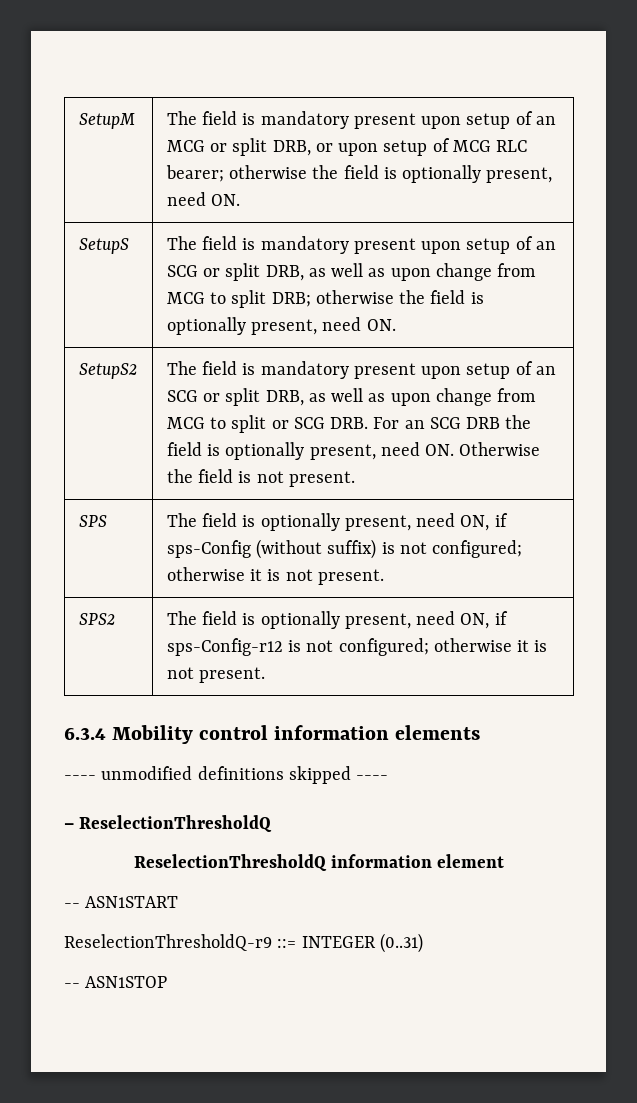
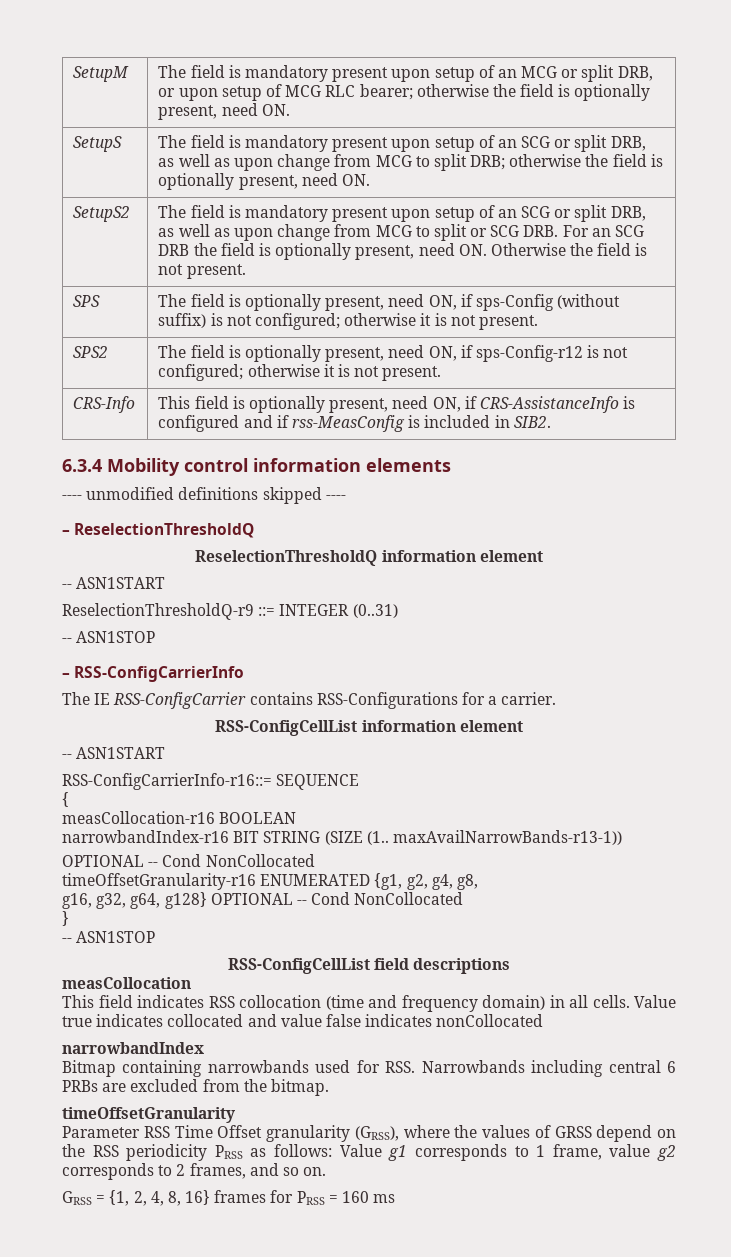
+ CRS-Info | This field is optionally present, need ON, if CRS-AssistanceInfo is configured and if rss-MeasConfig is included in SIB2.
+ – RSS-ConfigCarrierInfo
+ The IE RSS-ConfigCarrier contains RSS-Configurations for a carrier.
+ RSS-ConfigCellList information element
+ -- ASN1START
+ RSS-ConfigCarrierInfo-r16::= SEQUENCE
+ {
+ measCollocation-r16 BOOLEAN
+ narrowbandIndex-r16 BIT STRING (SIZE (1.. maxAvailNarrowBands-r13-1))
+ OPTIONAL -- Cond NonCollocated
+ timeOffsetGranularity-r16 ENUMERATED {g1, g2, g4, g8,
+ g16, g32, g64, g128} OPTIONAL -- Cond NonCollocated
+ }
+ -- ASN1STOP
+ RSS-ConfigCellList field descriptions
+ measCollocation
+ This field indicates RSS collocation (time and frequency domain) in all cells. Value true indicates collocated and value false indicates nonCollocated
+ narrowbandIndex
+ Bitmap containing narrowbands used for RSS. Narrowbands including central 6 PRBs are excluded from the bitmap.
+ timeOffsetGranularity
+ Parameter RSS Time Offset granularity (GRSS), where the values of GRSS depend on the RSS periodicity PRSS as follows: Value g1 corresponds to 1 frame, value g2 corresponds to 2 frames, and so on.
+ GRSS = {1, 2, 4, 8, 16} frames for PRSS = 160 ms

